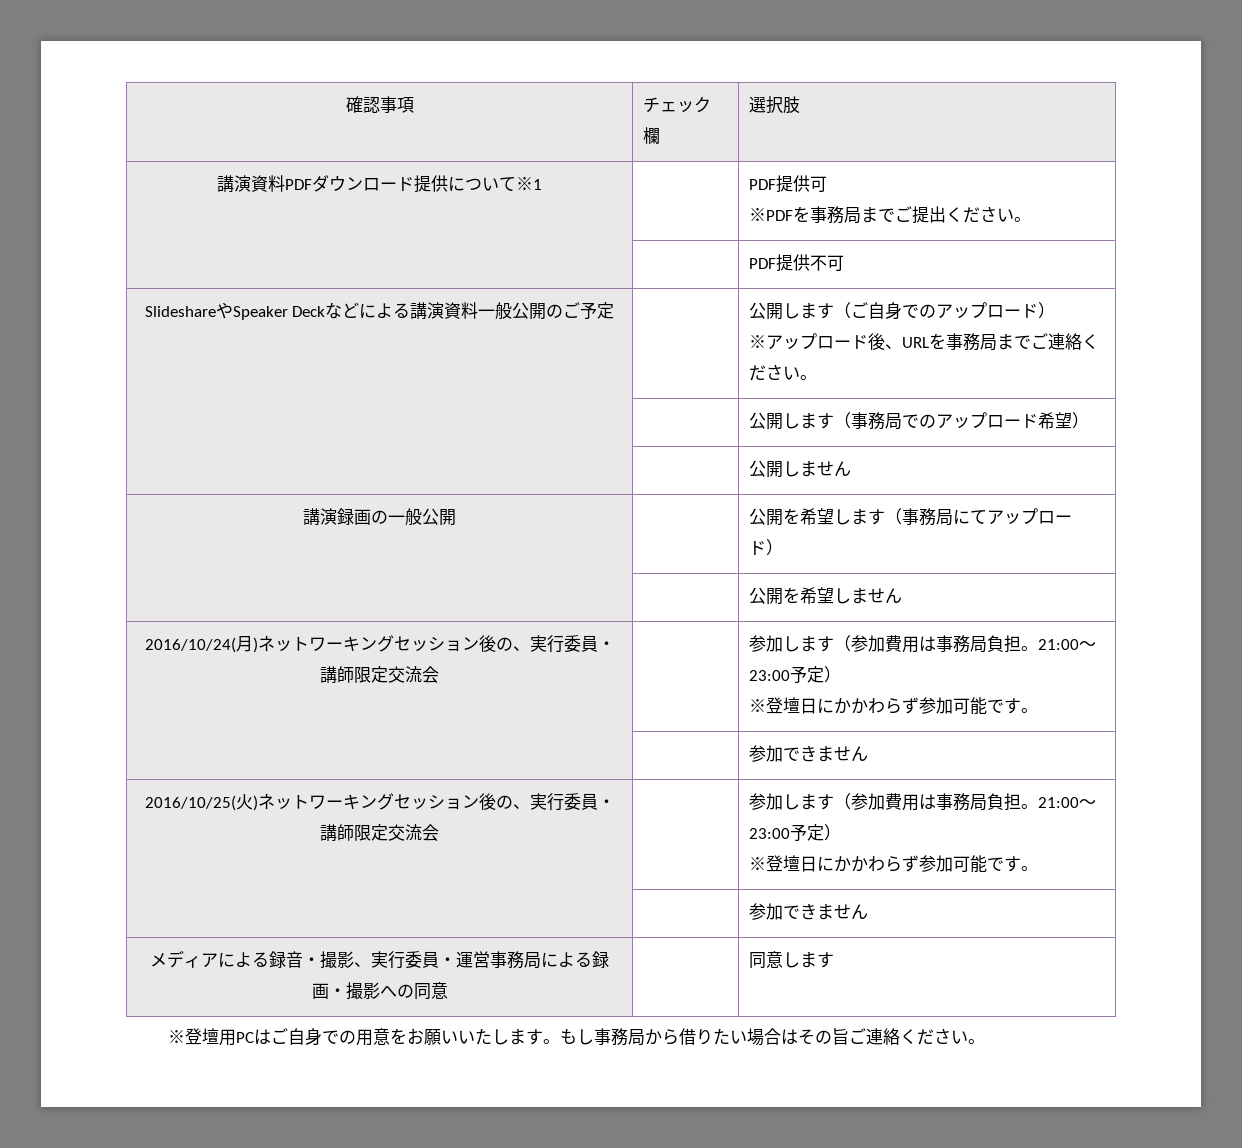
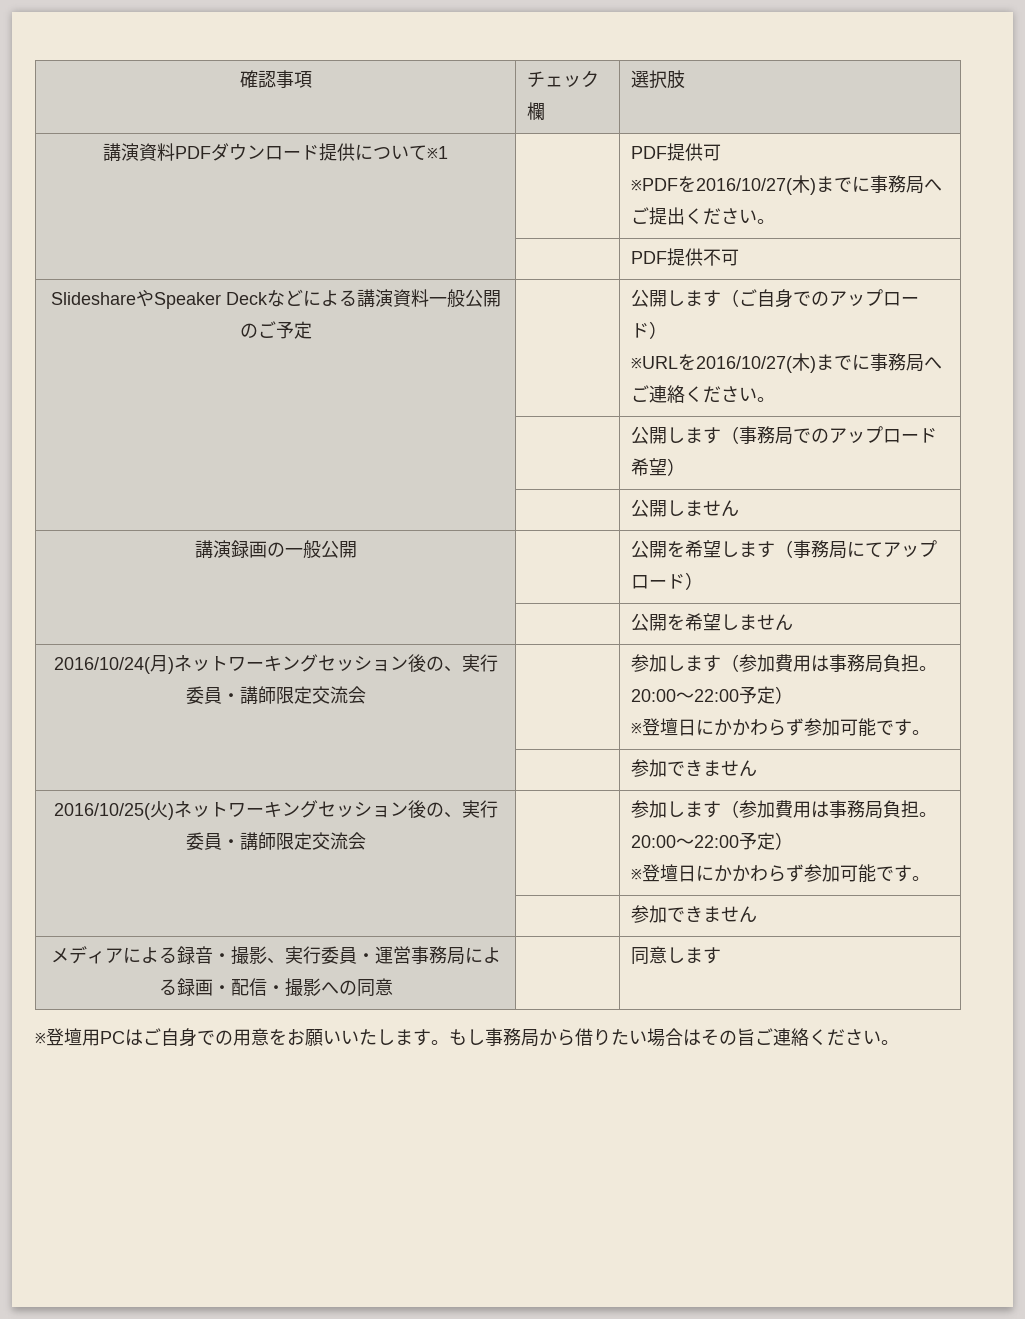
  講演資料PDFダウンロード提供について※1 | | PDF提供可
- ※PDFを事務局までご提出ください。
+ ※PDFを2016/10/27(木)までに事務局へご提出ください。
  SlideshareやSpeaker Deckなどによる講演資料一般公開のご予定 | | 公開します（ご自身でのアップロード）
- ※アップロード後、URLを事務局までご連絡ください。
+ ※URLを2016/10/27(木)までに事務局へご連絡ください。
- 2016/10/24(月)ネットワーキングセッション後の、実行委員・講師限定交流会 | | 参加します（参加費用は事務局負担。21:00～23:00予定）
+ 2016/10/24(月)ネットワーキングセッション後の、実行委員・講師限定交流会 | | 参加します（参加費用は事務局負担。20:00～22:00予定）
- 2016/10/25(火)ネットワーキングセッション後の、実行委員・講師限定交流会 | | 参加します（参加費用は事務局負担。21:00～23:00予定）
+ 2016/10/25(火)ネットワーキングセッション後の、実行委員・講師限定交流会 | | 参加します（参加費用は事務局負担。20:00～22:00予定）
- メディアによる録音・撮影、実行委員・運営事務局による録画・撮影への同意 | | 同意します
+ メディアによる録音・撮影、実行委員・運営事務局による録画・配信・撮影への同意 | | 同意します

